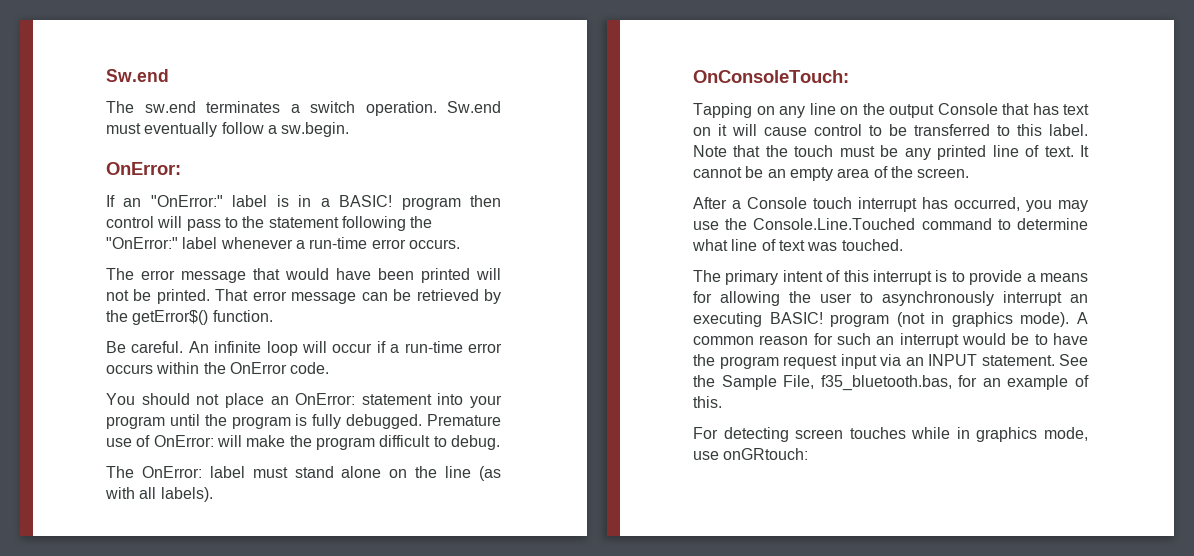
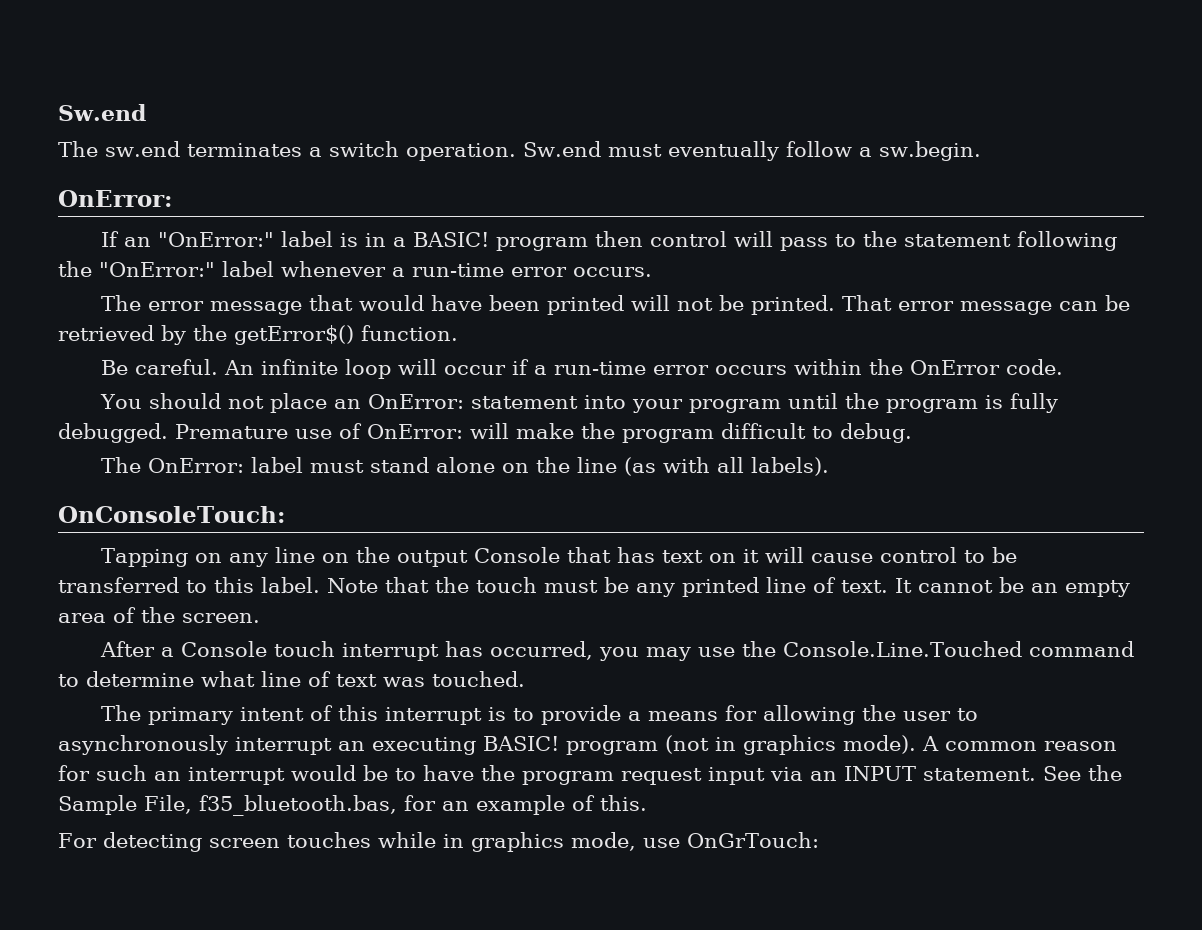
- For detecting screen touches while in graphics mode, use onGRtouch:
+ For detecting screen touches while in graphics mode, use OnGrTouch:

